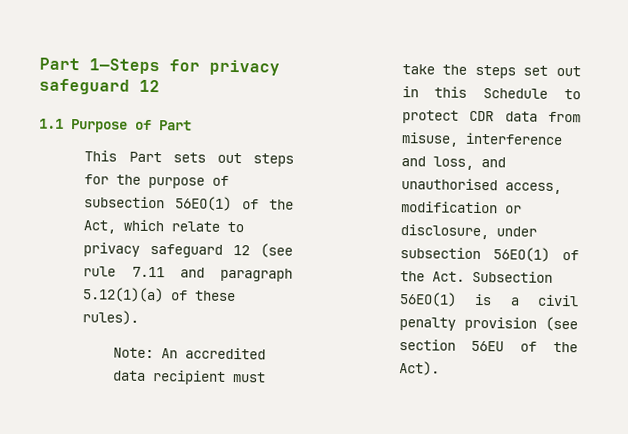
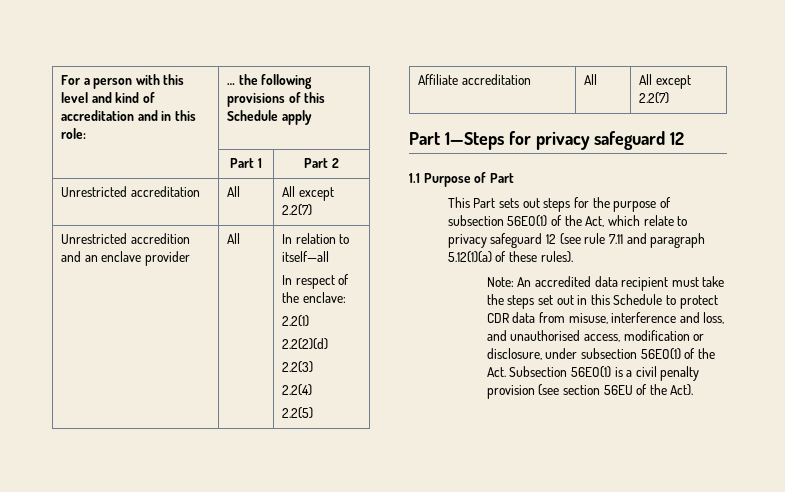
+ For a person with this level and kind of accreditation and in this role: | … the following provisions of this Schedule apply
+ | Part 1 | Part 2
+ Unrestricted accreditation | All | All except 2.2(7)
+ Unrestricted accredition and an enclave provider | All | In relation to itself—all
+ In respect of the enclave:
+ 2.2(1)
+ 2.2(2)(d)
+ 2.2(3)
+ 2.2(4)
+ 2.2(5)
+ Affiliate accreditation | All | All except 2.2(7)

